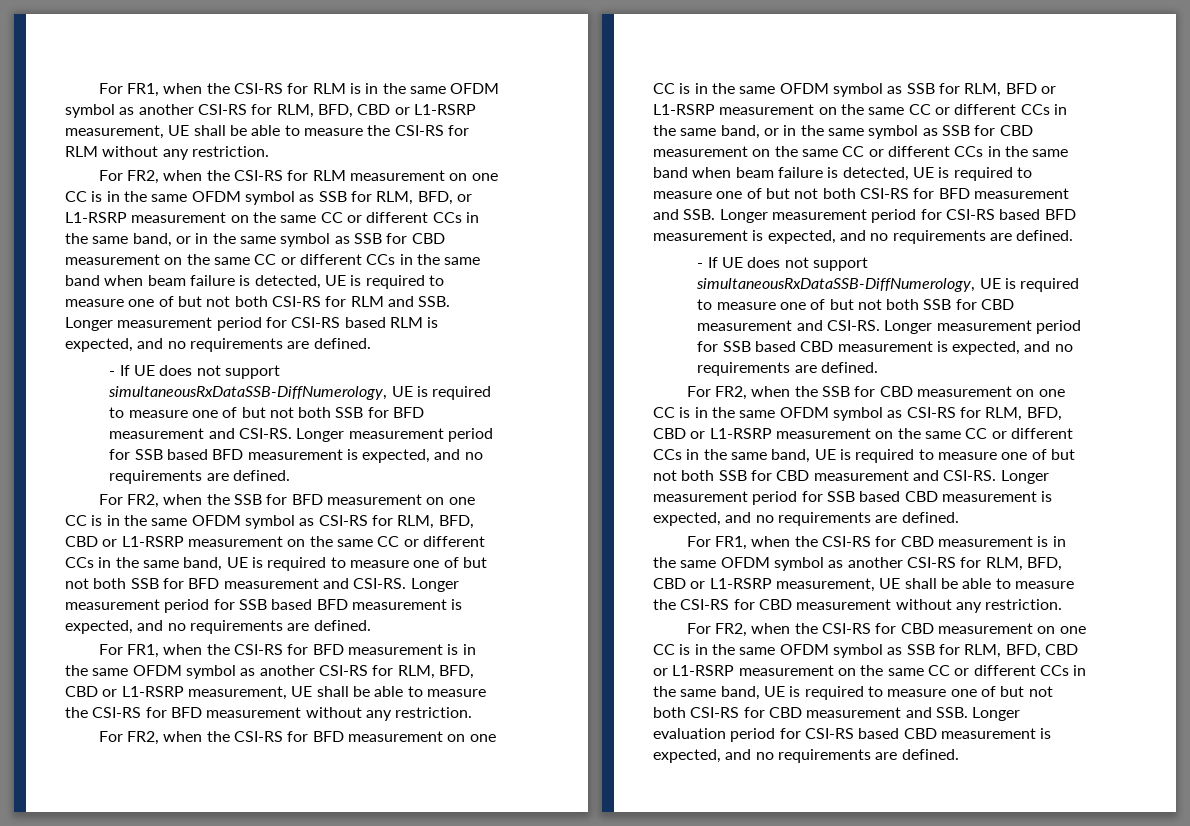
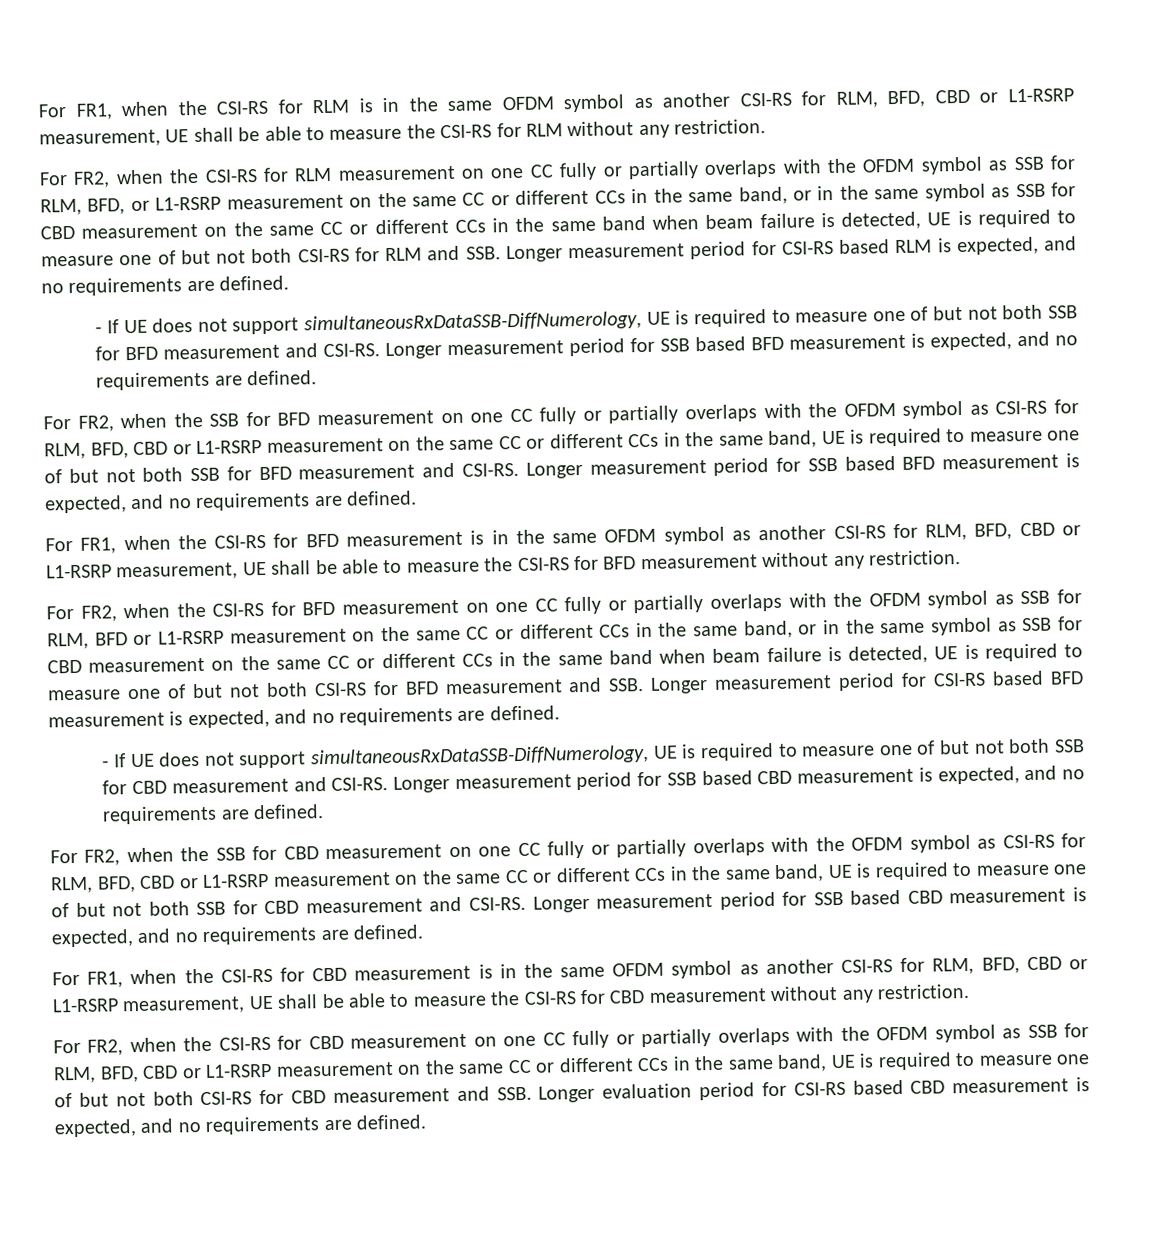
- For FR2, when the CSI-RS for RLM measurement on one CC is in the same OFDM symbol as SSB for RLM, BFD, or L1-RSRP measurement on the same CC or different CCs in the same band, or in the same symbol as SSB for CBD measurement on the same CC or different CCs in the same band when beam failure is detected, UE is required to measure one of but not both CSI-RS for RLM and SSB. Longer measurement period for CSI-RS based RLM is expected, and no requirements are defined.
+ For FR2, when the CSI-RS for RLM measurement on one CC fully or partially overlaps with the OFDM symbol as SSB for RLM, BFD, or L1-RSRP measurement on the same CC or different CCs in the same band, or in the same symbol as SSB for CBD measurement on the same CC or different CCs in the same band when beam failure is detected, UE is required to measure one of but not both CSI-RS for RLM and SSB. Longer measurement period for CSI-RS based RLM is expected, and no requirements are defined.
- For FR2, when the SSB for BFD measurement on one CC is in the same OFDM symbol as CSI-RS for RLM, BFD, CBD or L1-RSRP measurement on the same CC or different CCs in the same band, UE is required to measure one of but not both SSB for BFD measurement and CSI-RS.
+ For FR2, when the SSB for BFD measurement on one CC fully or partially overlaps with the OFDM symbol as CSI-RS for RLM, BFD, CBD or L1-RSRP measurement on the same CC or different CCs in the same band, UE is required to measure one of but not both SSB for BFD measurement and CSI-RS.
- For FR2, when the CSI-RS for BFD measurement on one CC is in the same OFDM symbol as SSB for RLM, BFD or L1-RSRP measurement on the same CC or different CCs in the same band, or in the same symbol as SSB for CBD measurement on the same CC or different CCs in the same band when beam failure is detected, UE is required to measure one of but not both CSI-RS for BFD measurement and SSB. Longer measurement period for CSI-RS based BFD measurement is expected, and no requirements are defined.
+ For FR2, when the CSI-RS for BFD measurement on one CC fully or partially overlaps with the OFDM symbol as SSB for RLM, BFD or L1-RSRP measurement on the same CC or different CCs in the same band, or in the same symbol as SSB for CBD measurement on the same CC or different CCs in the same band when beam failure is detected, UE is required to measure one of but not both CSI-RS for BFD measurement and SSB. Longer measurement period for CSI-RS based BFD measurement is expected, and no requirements are defined.
- For FR2, when the SSB for CBD measurement on one CC is in the same OFDM symbol as CSI-RS for RLM, BFD, CBD or L1-RSRP measurement on the same CC or different CCs in the same band, UE is required to measure one of but not both SSB for CBD measurement and CSI-RS.
+ For FR2, when the SSB for CBD measurement on one CC fully or partially overlaps with the OFDM symbol as CSI-RS for RLM, BFD, CBD or L1-RSRP measurement on the same CC or different CCs in the same band, UE is required to measure one of but not both SSB for CBD measurement and CSI-RS.
- For FR2, when the CSI-RS for CBD measurement on one CC is in the same OFDM symbol as SSB for RLM, BFD, CBD or L1-RSRP measurement on the same CC or different CCs in the same band, UE is required to measure one of but not both CSI-RS for CBD measurement and SSB. Longer evaluation period for CSI-RS based CBD measurement is expected, and no requirements are defined.
+ For FR2, when the CSI-RS for CBD measurement on one CC fully or partially overlaps with the OFDM symbol as SSB for RLM, BFD, CBD or L1-RSRP measurement on the same CC or different CCs in the same band, UE is required to measure one of but not both CSI-RS for CBD measurement and SSB. Longer evaluation period for CSI-RS based CBD measurement is expected, and no requirements are defined.

